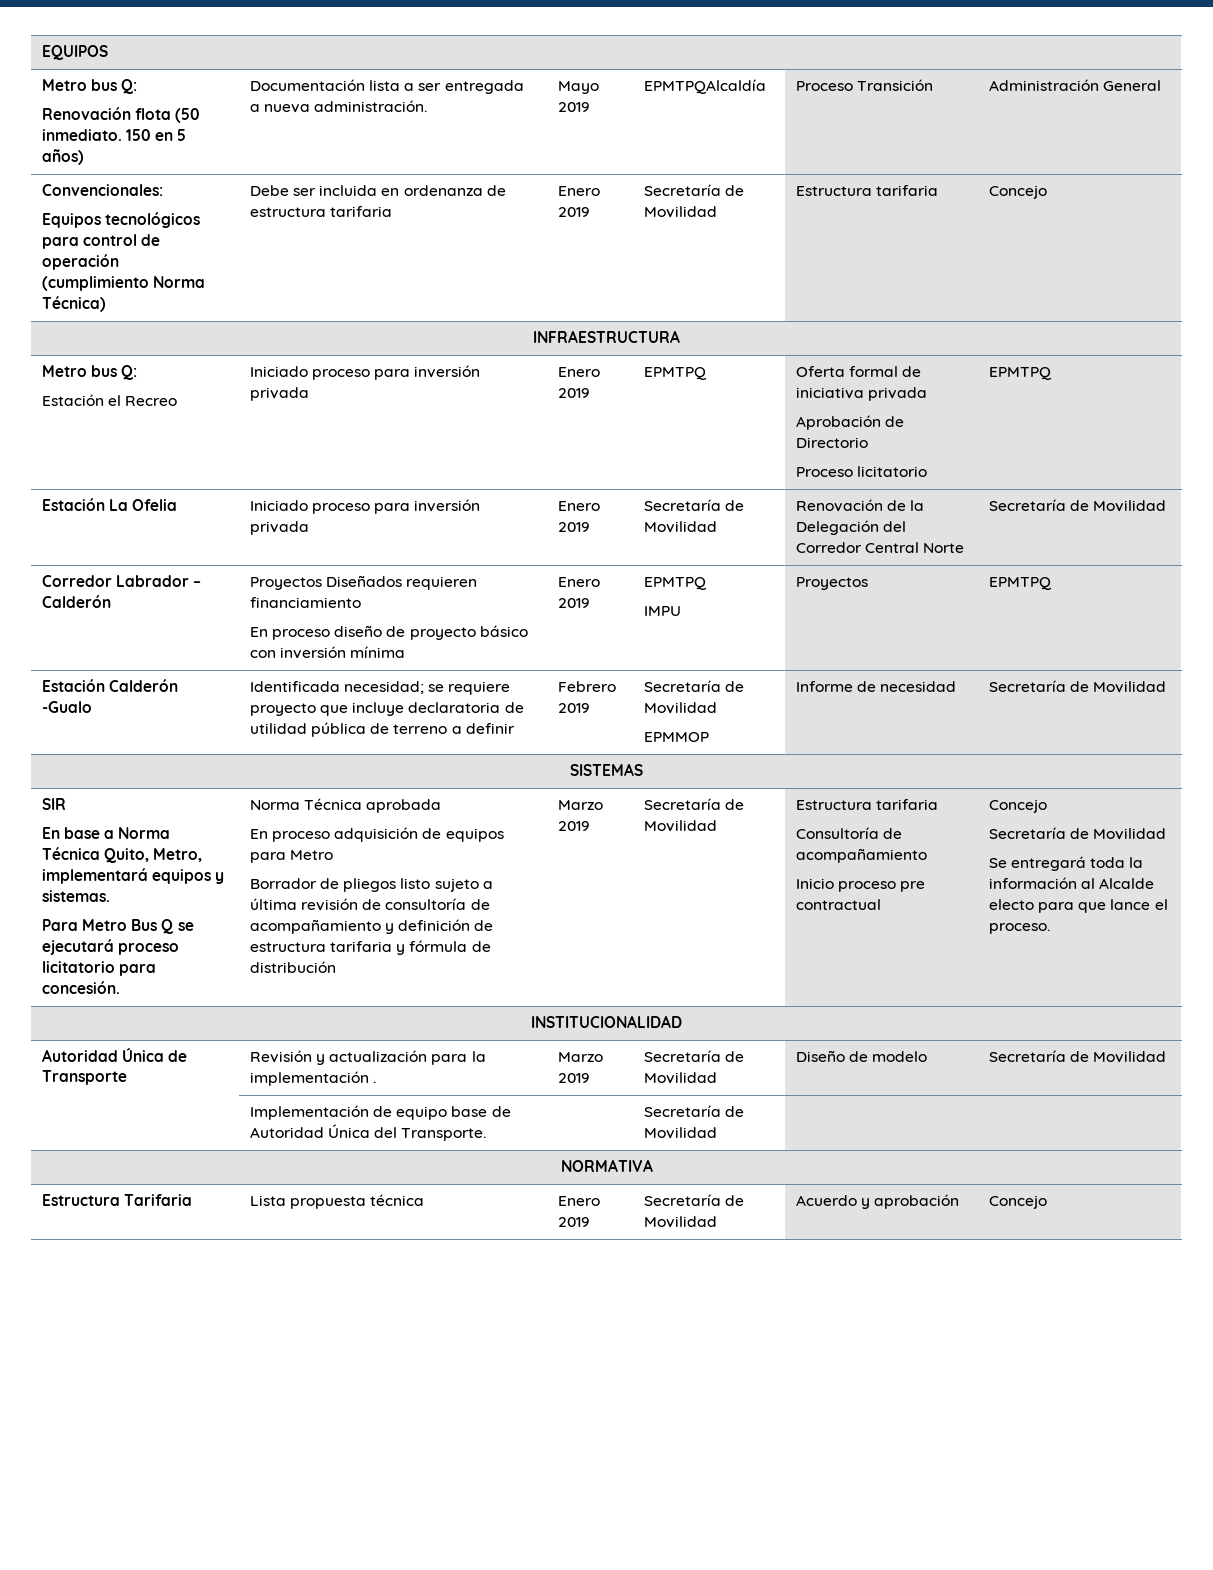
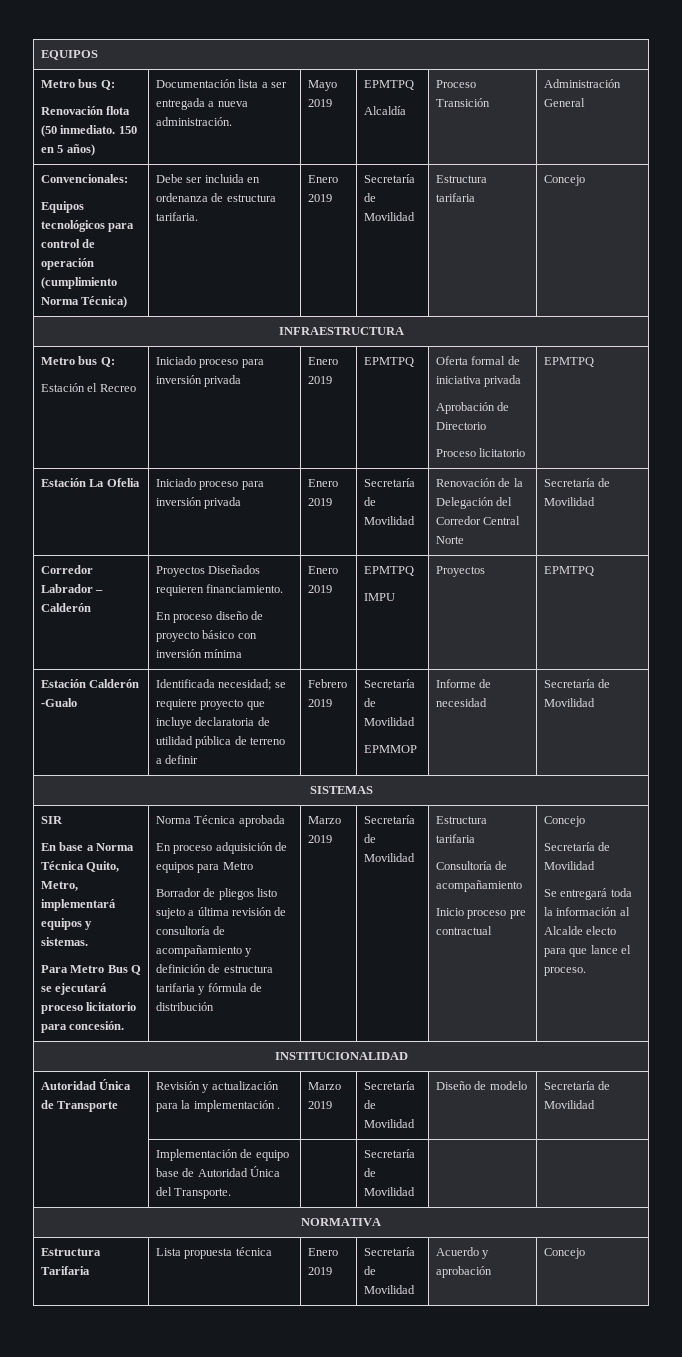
  EQUIPOS
  Metro bus Q:
- Renovación flota (50 inmediato. 150 en 5 años) | Documentación lista a ser entregada a nueva administración. | Mayo 2019 | EPMTPQAlcaldía | Proceso Transición | Administración General
+ Renovación flota (50 inmediato. 150 en 5 años) | Documentación lista a ser entregada a nueva administración. | Mayo 2019 | EPMTPQ
+ Alcaldía | Proceso Transición | Administración General
  Convencionales:
- Equipos tecnológicos para control de operación (cumplimiento Norma Técnica) | Debe ser incluida en ordenanza de estructura tarifaria | Enero 2019 | Secretaría de Movilidad | Estructura tarifaria | Concejo
+ Equipos tecnológicos para control de operación (cumplimiento Norma Técnica) | Debe ser incluida en ordenanza de estructura tarifaria. | Enero 2019 | Secretaría de Movilidad | Estructura tarifaria | Concejo
- Corredor Labrador – Calderón | Proyectos Diseñados requieren financiamiento
+ Corredor Labrador – Calderón | Proyectos Diseñados requieren financiamiento.

